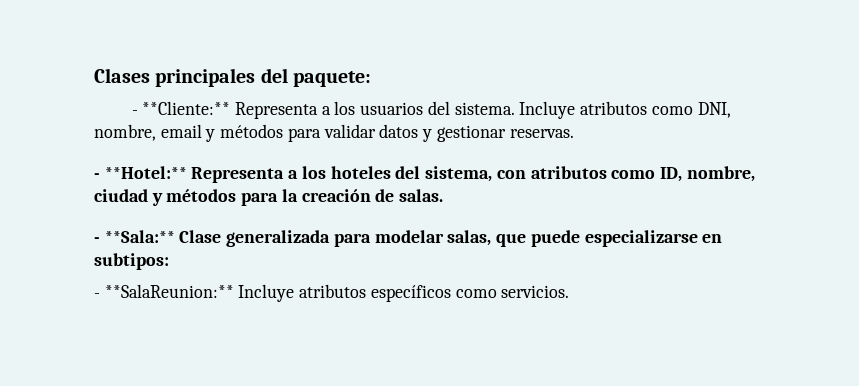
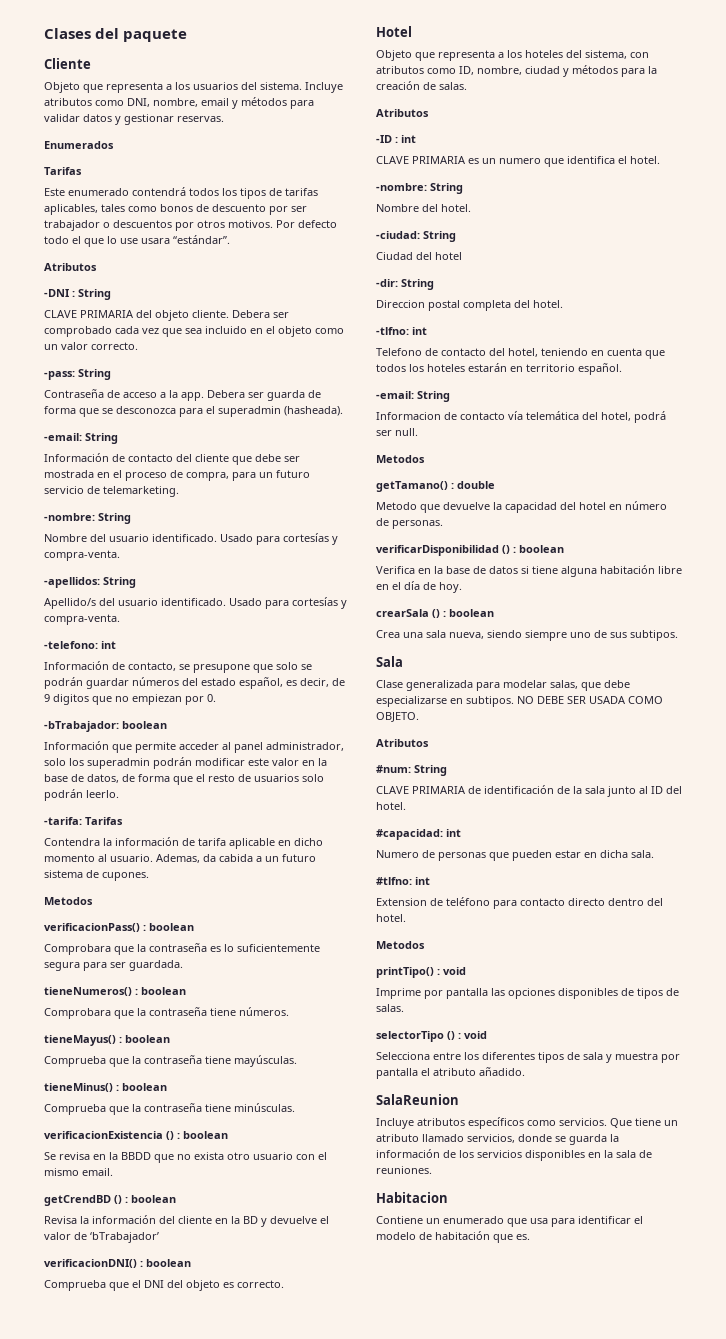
- Clases principales del paquete:
- - **Cliente:** Representa a los usuarios del sistema.
+ Clases del paquete
+ Cliente
+ Objeto que representa a los usuarios del sistema.
- - **Hotel:** Representa a los hoteles del sistema, con atributos como ID, nombre, ciudad y métodos para la creación de salas.
- - **Sala:** Clase generalizada para modelar salas, que puede especializarse en subtipos:
- - **SalaReunion:** Incluye atributos específicos como servicios.
+ Enumerados
+ Tarifas
+ Este enumerado contendrá todos los tipos de tarifas aplicables, tales como bonos de descuento por ser trabajador o descuentos por otros motivos. Por defecto todo el que lo use usara “estándar”.
+ Atributos
+ -DNI : String
+ CLAVE PRIMARIA del objeto cliente. Debera ser comprobado cada vez que sea incluido en el objeto como un valor correcto.
+ -pass: String
+ Contraseña de acceso a la app. Debera ser guarda de forma que se desconozca para el superadmin (hasheada).
+ -email: String
+ Información de contacto del cliente que debe ser mostrada en el proceso de compra, para un futuro servicio de telemarketing.
+ -nombre: String
+ Nombre del usuario identificado. Usado para cortesías y compra-venta.
+ -apellidos: String
+ Apellido/s del usuario identificado. Usado para cortesías y compra-venta.
+ -telefono: int
+ Información de contacto, se presupone que solo se podrán guardar números del estado español, es decir, de 9 digitos que no empiezan por 0.
+ -bTrabajador: boolean
+ Información que permite acceder al panel administrador, solo los superadmin podrán modificar este valor en la base de datos, de forma que el resto de usuarios solo podrán leerlo.
+ -tarifa: Tarifas
+ Contendra la información de tarifa aplicable en dicho momento al usuario. Ademas, da cabida a un futuro sistema de cupones.
+ Metodos
+ verificacionPass() : boolean
+ Comprobara que la contraseña es lo suficientemente segura para ser guardada.
+ tieneNumeros() : boolean
+ Comprobara que la contraseña tiene números.
+ tieneMayus() : boolean
+ Comprueba que la contraseña tiene mayúsculas.
+ tieneMinus() : boolean
+ Comprueba que la contraseña tiene minúsculas.
+ verificacionExistencia () : boolean
+ Se revisa en la BBDD que no exista otro usuario con el mismo email.
+ getCrendBD () : boolean
+ Revisa la información del cliente en la BD y devuelve el valor de ‘bTrabajador’
+ verificacionDNI() : boolean
+ Comprueba que el DNI del objeto es correcto.
+ Hotel
+ Objeto que representa a los hoteles del sistema, con atributos como ID, nombre, ciudad y métodos para la creación de salas.
+ Atributos
+ -ID : int
+ CLAVE PRIMARIA es un numero que identifica el hotel.
+ -nombre: String
+ Nombre del hotel.
+ -ciudad: String
+ Ciudad del hotel
+ -dir: String
+ Direccion postal completa del hotel.
+ -tlfno: int
+ Telefono de contacto del hotel, teniendo en cuenta que todos los hoteles estarán en territorio español.
+ -email: String
+ Informacion de contacto vía telemática del hotel, podrá ser null.
+ Metodos
+ getTamano() : double
+ Metodo que devuelve la capacidad del hotel en número de personas.
+ verificarDisponibilidad () : boolean
+ Verifica en la base de datos si tiene alguna habitación libre en el día de hoy.
+ crearSala () : boolean
+ Crea una sala nueva, siendo siempre uno de sus subtipos.
+ Sala
+ Clase generalizada para modelar salas, que debe especializarse en subtipos. NO DEBE SER USADA COMO OBJETO.
+ Atributos
+ #num: String
+ CLAVE PRIMARIA de identificación de la sala junto al ID del hotel.
+ #capacidad: int
+ Numero de personas que pueden estar en dicha sala.
+ #tlfno: int
+ Extension de teléfono para contacto directo dentro del hotel.
+ Metodos
+ printTipo() : void
+ Imprime por pantalla las opciones disponibles de tipos de salas.
+ selectorTipo () : void
+ Selecciona entre los diferentes tipos de sala y muestra por pantalla el atributo añadido.
+ SalaReunion
+ Incluye atributos específicos como servicios.
+ Que tiene un atributo llamado servicios, donde se guarda la información de los servicios disponibles en la sala de reuniones.
+ Habitacion
+ Contiene un enumerado que usa para identificar el modelo de habitación que es.

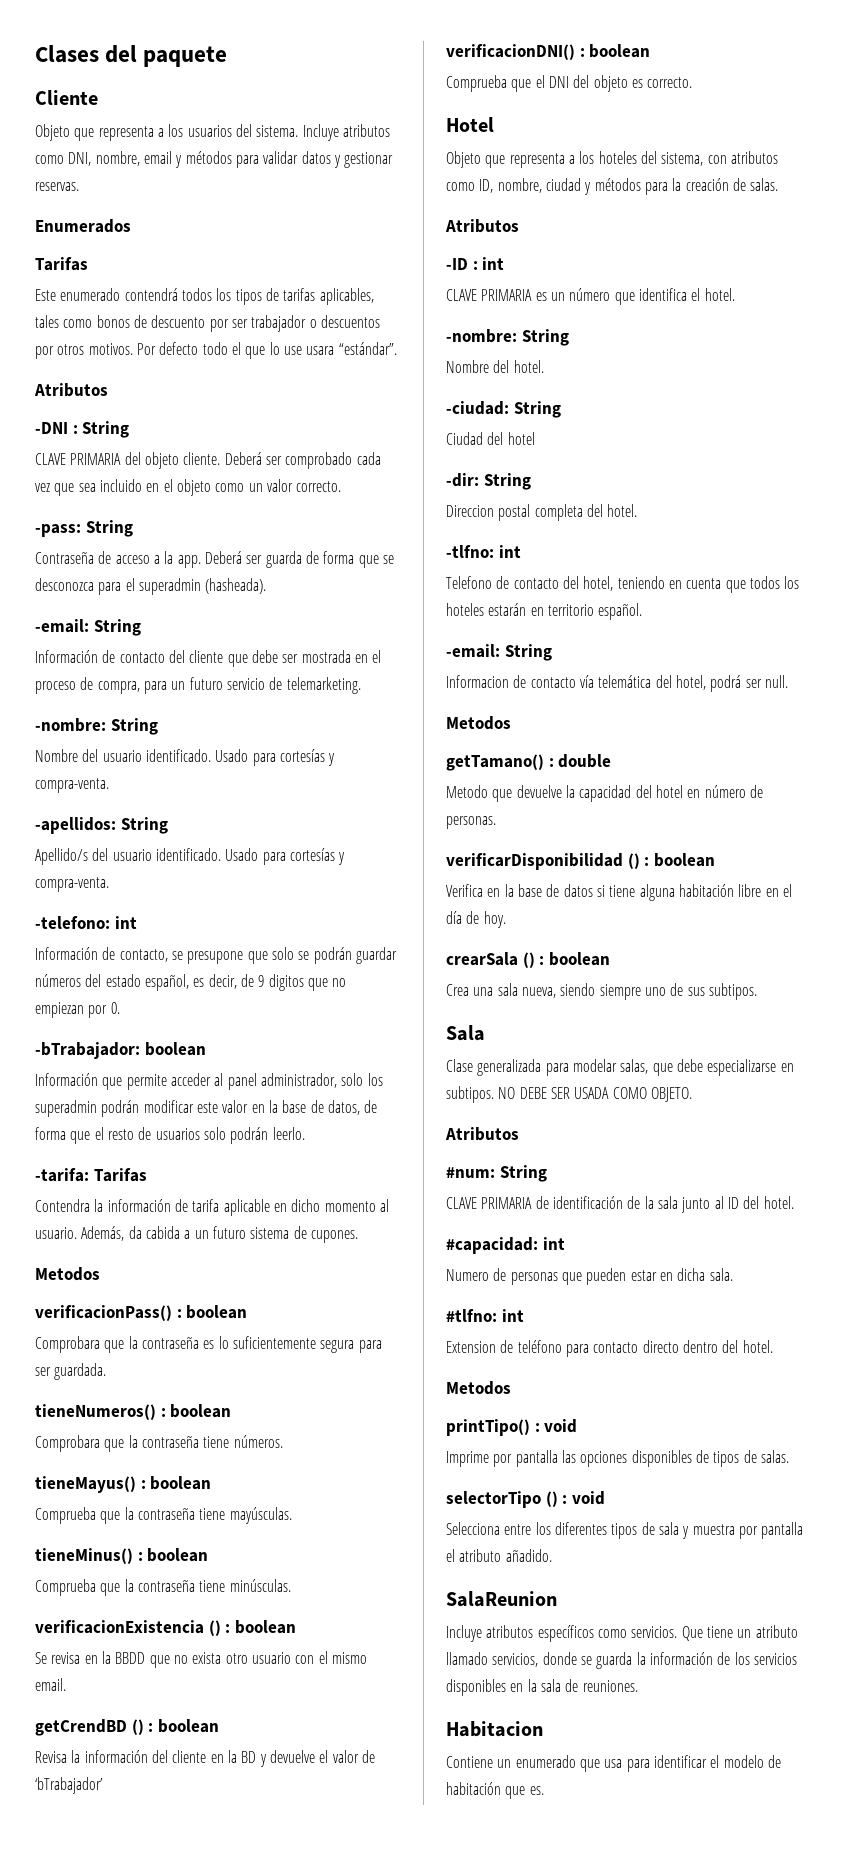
- Debera ser comprobado cada vez que sea incluido en el objeto como un valor correcto.
+ Deberá ser comprobado cada vez que sea incluido en el objeto como un valor correcto.
- Debera ser guarda de forma que se desconozca para el superadmin (hasheada).
+ Deberá ser guarda de forma que se desconozca para el superadmin (hasheada).
- Ademas, da cabida a un futuro sistema de cupones.
+ Además, da cabida a un futuro sistema de cupones.
- CLAVE PRIMARIA es un numero que identifica el hotel.
+ CLAVE PRIMARIA es un número que identifica el hotel.

